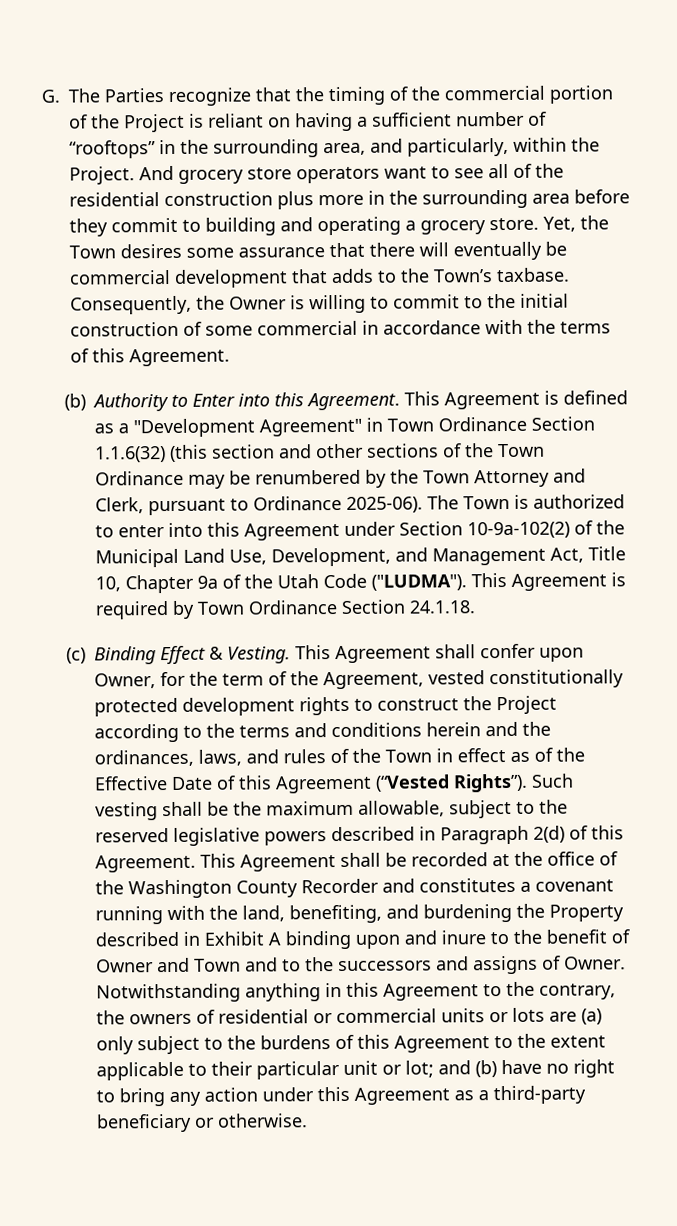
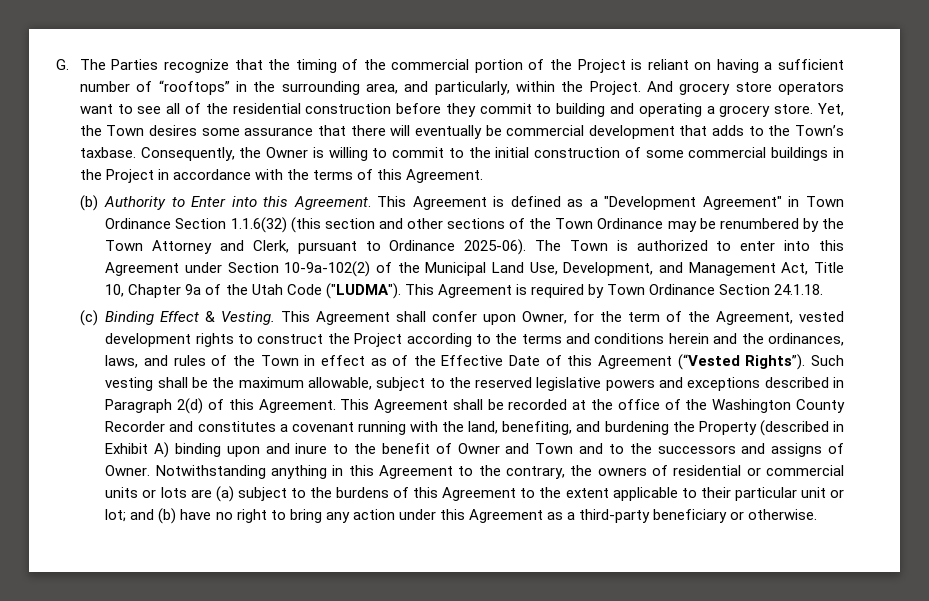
- And grocery store operators want to see all of the residential construction plus more in the surrounding area before they commit to building and operating a grocery store.
+ And grocery store operators want to see all of the residential construction before they commit to building and operating a grocery store.
- Consequently, the Owner is willing to commit to the initial construction of some commercial in accordance with the terms of this Agreement.
+ Consequently, the Owner is willing to commit to the initial construction of some commercial buildings in the Project in accordance with the terms of this Agreement.
- This Agreement shall confer upon Owner, for the term of the Agreement, vested constitutionally protected development rights to construct the Project according to the terms and conditions herein and the ordinances, laws, and rules of the Town in effect as of the Effective Date of this Agreement (“Vested Rights”).
+ This Agreement shall confer upon Owner, for the term of the Agreement, vested development rights to construct the Project according to the terms and conditions herein and the ordinances, laws, and rules of the Town in effect as of the Effective Date of this Agreement (“Vested Rights”).
- Such vesting shall be the maximum allowable, subject to the reserved legislative powers described in Paragraph 2(d) of this Agreement.
+ Such vesting shall be the maximum allowable, subject to the reserved legislative powers and exceptions described in Paragraph 2(d) of this Agreement.
- This Agreement shall be recorded at the office of the Washington County Recorder and constitutes a covenant running with the land, benefiting, and burdening the Property described in Exhibit A binding upon and inure to the benefit of Owner and Town and to the successors and assigns of Owner.
+ This Agreement shall be recorded at the office of the Washington County Recorder and constitutes a covenant running with the land, benefiting, and burdening the Property (described in Exhibit A) binding upon and inure to the benefit of Owner and Town and to the successors and assigns of Owner.
- Notwithstanding anything in this Agreement to the contrary, the owners of residential or commercial units or lots are (a) only subject to the burdens of this Agreement to the extent applicable to their particular unit or lot; and (b) have no right to bring any action under this Agreement as a third-party beneficiary or otherwise.
+ Notwithstanding anything in this Agreement to the contrary, the owners of residential or commercial units or lots are (a) subject to the burdens of this Agreement to the extent applicable to their particular unit or lot; and (b) have no right to bring any action under this Agreement as a third-party beneficiary or otherwise.

